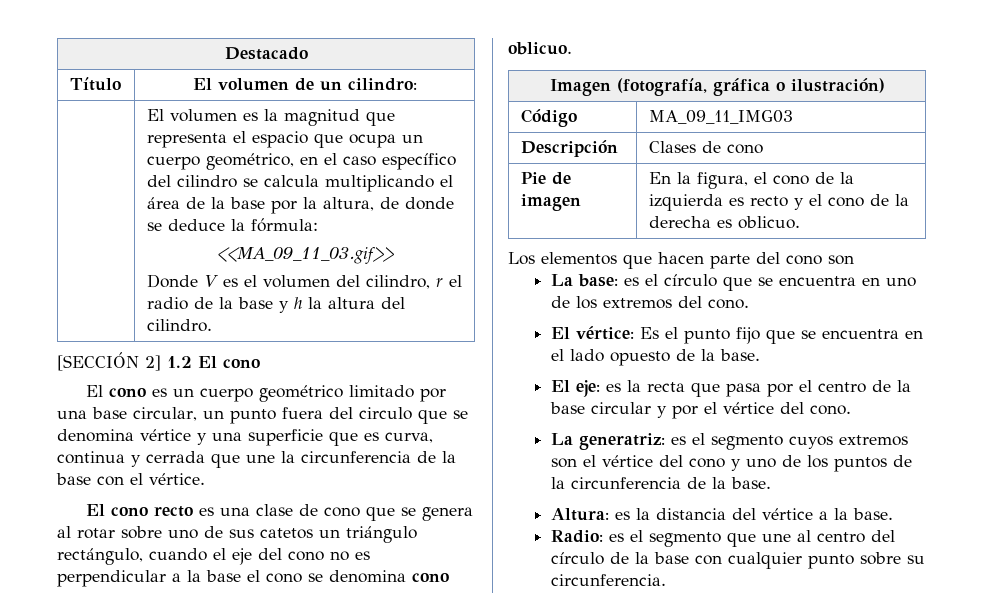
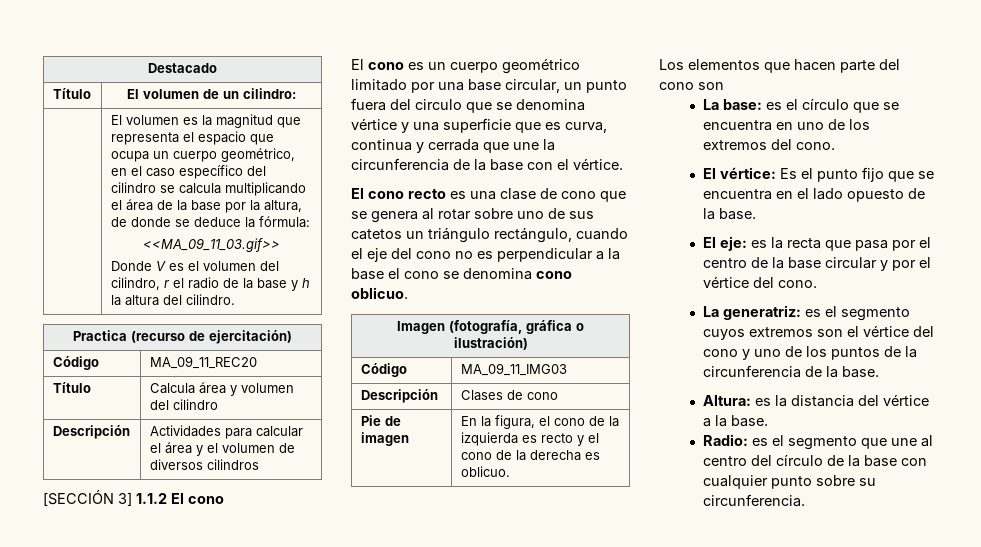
+ Practica (recurso de ejercitación)
+ Código | MA_09_11_REC20
+ Título | Calcula área y volumen del cilindro
+ Descripción | Actividades para calcular el área y el volumen de diversos cilindros
- [SECCIÓN 2] 1.2 El cono
+ [SECCIÓN 3] 1.1.2 El cono

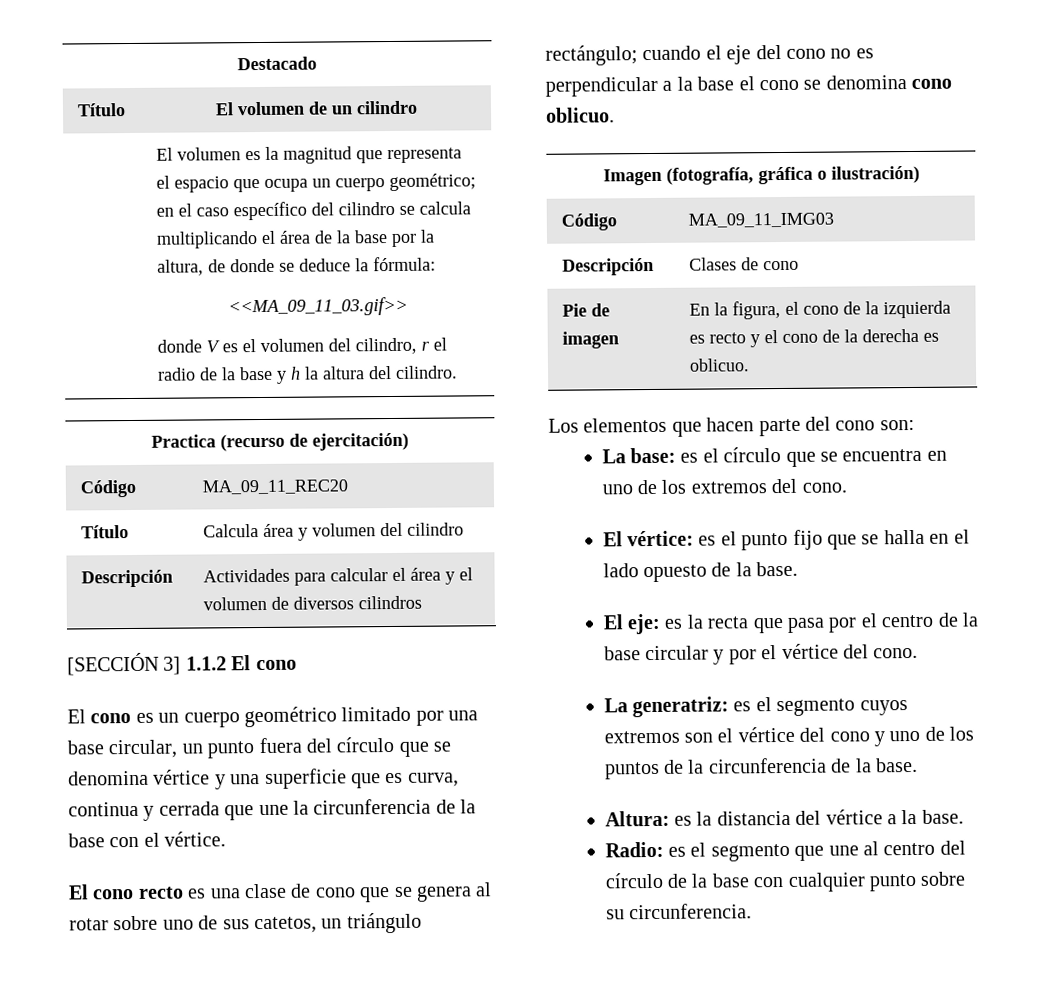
- Título | El volumen de un cilindro:
+ Título | El volumen de un cilindro
- El volumen es la magnitud que representa el espacio que ocupa un cuerpo geométrico, en el caso específico del cilindro se calcula multiplicando el área de la base por la altura, de donde se deduce la fórmula:
+ El volumen es la magnitud que representa el espacio que ocupa un cuerpo geométrico; en el caso específico del cilindro se calcula multiplicando el área de la base por la altura, de donde se deduce la fórmula:
- Donde V es el volumen del cilindro, r el radio de la base y h la altura del cilindro.
+ donde V es el volumen del cilindro, r el radio de la base y h la altura del cilindro.
- El cono es un cuerpo geométrico limitado por una base circular, un punto fuera del circulo que se denomina vértice y una superficie que es curva, continua y cerrada que une la circunferencia de la base con el vértice.
+ El cono es un cuerpo geométrico limitado por una base circular, un punto fuera del círculo que se denomina vértice y una superficie que es curva, continua y cerrada que une la circunferencia de la base con el vértice.
- El cono recto es una clase de cono que se genera al rotar sobre uno de sus catetos un triángulo rectángulo, cuando el eje del cono no es perpendicular a la base el cono se denomina cono oblicuo.
+ El cono recto es una clase de cono que se genera al rotar sobre uno de sus catetos, un triángulo rectángulo; cuando el eje del cono no es perpendicular a la base el cono se denomina cono oblicuo.
- Los elementos que hacen parte del cono son
+ Los elementos que hacen parte del cono son:
- El vértice: Es el punto fijo que se encuentra en el lado opuesto de la base.
+ El vértice: es el punto fijo que se halla en el lado opuesto de la base.

